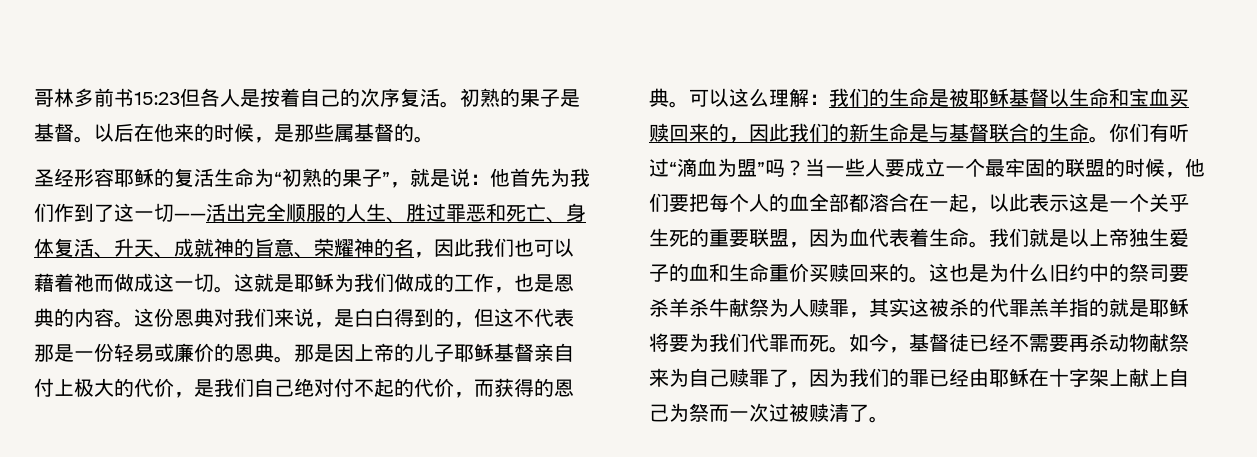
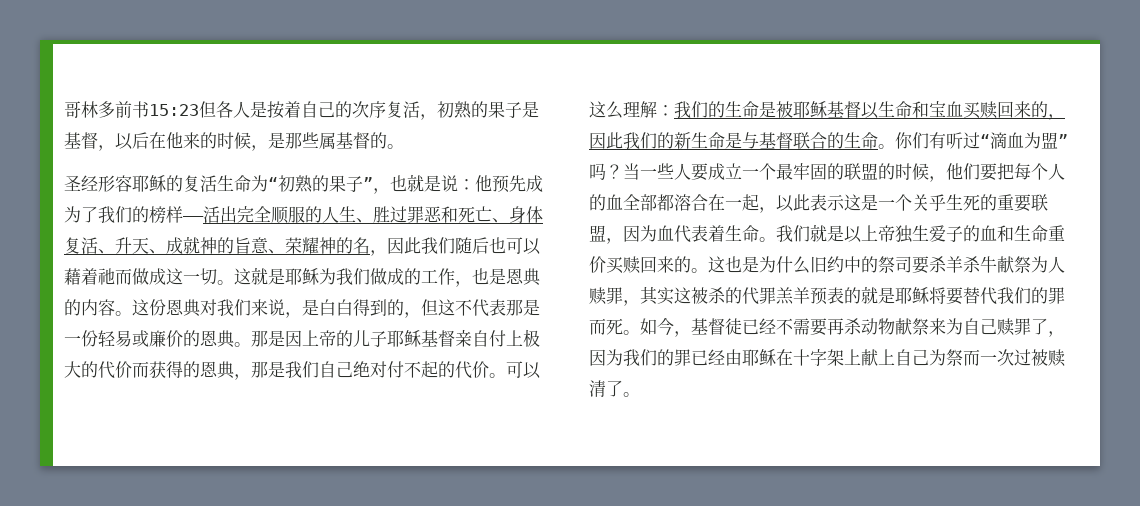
- 哥林多前书15:23但各人是按着自己的次序复活。初熟的果子是基督。以后在他来的时候，是那些属基督的。
+ 哥林多前书15:23但各人是按着自己的次序复活，初熟的果子是基督，以后在他来的时候，是那些属基督的。
- 圣经形容耶稣的复活生命为“初熟的果子”，就是说：他首先为我们作到了这一切——活出完全顺服的人生、胜过罪恶和死亡、身体复活、升天、成就神的旨意、荣耀神的名，因此我们也可以藉着祂而做成这一切。
+ 圣经形容耶稣的复活生命为“初熟的果子”，也就是说：他预先成为了我们的榜样——活出完全顺服的人生、胜过罪恶和死亡、身体复活、升天、成就神的旨意、荣耀神的名，因此我们随后也可以藉着祂而做成这一切。
- 那是因上帝的儿子耶稣基督亲自付上极大的代价，是我们自己绝对付不起的代价，而获得的恩典。
+ 那是因上帝的儿子耶稣基督亲自付上极大的代价而获得的恩典，那是我们自己绝对付不起的代价。
- 这也是为什么旧约中的祭司要杀羊杀牛献祭为人赎罪，其实这被杀的代罪羔羊指的就是耶稣将要为我们代罪而死。
+ 这也是为什么旧约中的祭司要杀羊杀牛献祭为人赎罪，其实这被杀的代罪羔羊预表的就是耶稣将要替代我们的罪而死。

